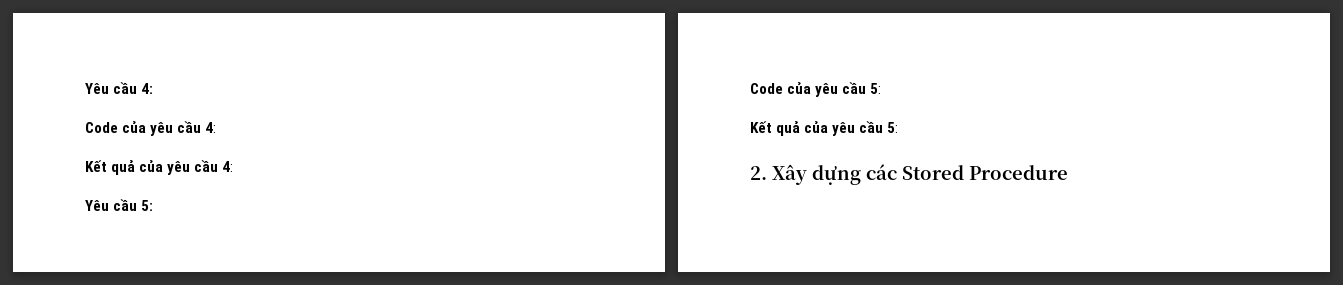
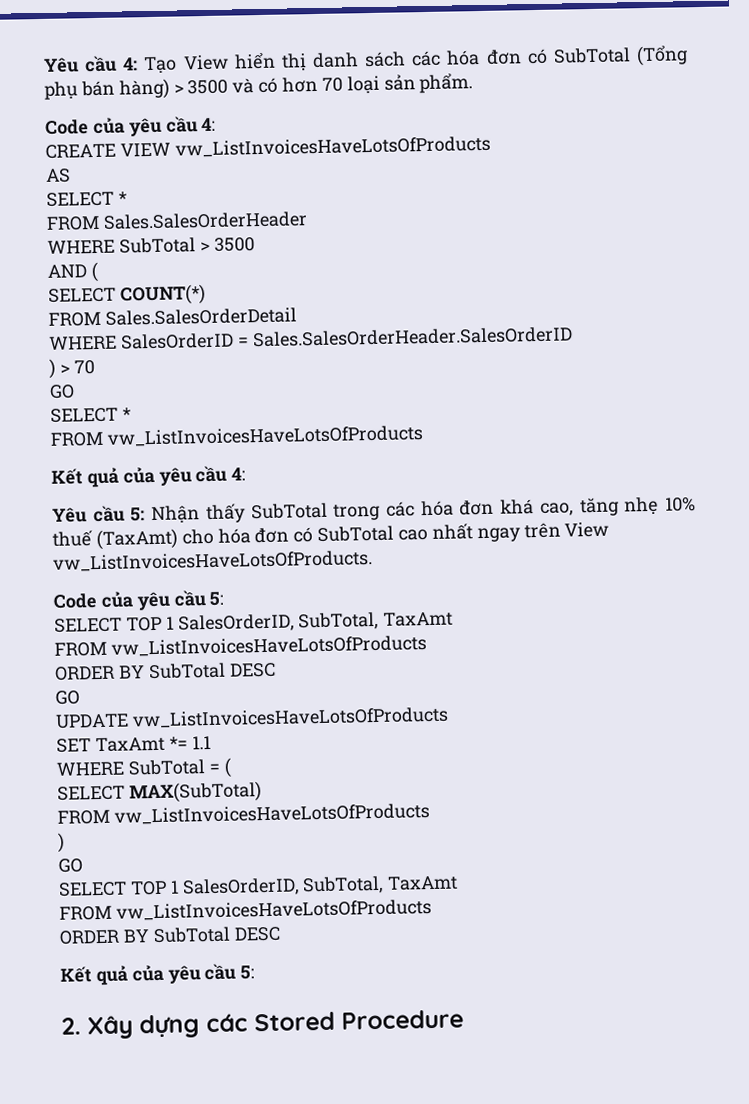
- Yêu cầu 4:
+ Yêu cầu 4: Tạo View hiển thị danh sách các hóa đơn có SubTotal (Tổng phụ bán hàng) > 3500 và có hơn 70 loại sản phẩm.
+ CREATE VIEW vw_ListInvoicesHaveLotsOfProducts
+ AS
+ SELECT *
+ FROM Sales.SalesOrderHeader
+ WHERE SubTotal > 3500
+ AND (
+ SELECT COUNT(*)
+ FROM Sales.SalesOrderDetail
+ WHERE SalesOrderID = Sales.SalesOrderHeader.SalesOrderID
+ ) > 70
+ GO
+ SELECT *
+ FROM vw_ListInvoicesHaveLotsOfProducts
- Yêu cầu 5:
+ Yêu cầu 5: Nhận thấy SubTotal trong các hóa đơn khá cao, tăng nhẹ 10% thuế (TaxAmt) cho hóa đơn có SubTotal cao nhất ngay trên View vw_ListInvoicesHaveLotsOfProducts.
  Code của yêu cầu 5:
+ SELECT TOP 1 SalesOrderID, SubTotal, TaxAmt
+ FROM vw_ListInvoicesHaveLotsOfProducts
+ ORDER BY SubTotal DESC
+ GO
+ UPDATE vw_ListInvoicesHaveLotsOfProducts
+ SET TaxAmt *= 1.1
+ WHERE SubTotal = (
+ SELECT MAX(SubTotal)
+ FROM vw_ListInvoicesHaveLotsOfProducts
+ )
+ GO
+ SELECT TOP 1 SalesOrderID, SubTotal, TaxAmt
+ FROM vw_ListInvoicesHaveLotsOfProducts
+ ORDER BY SubTotal DESC

